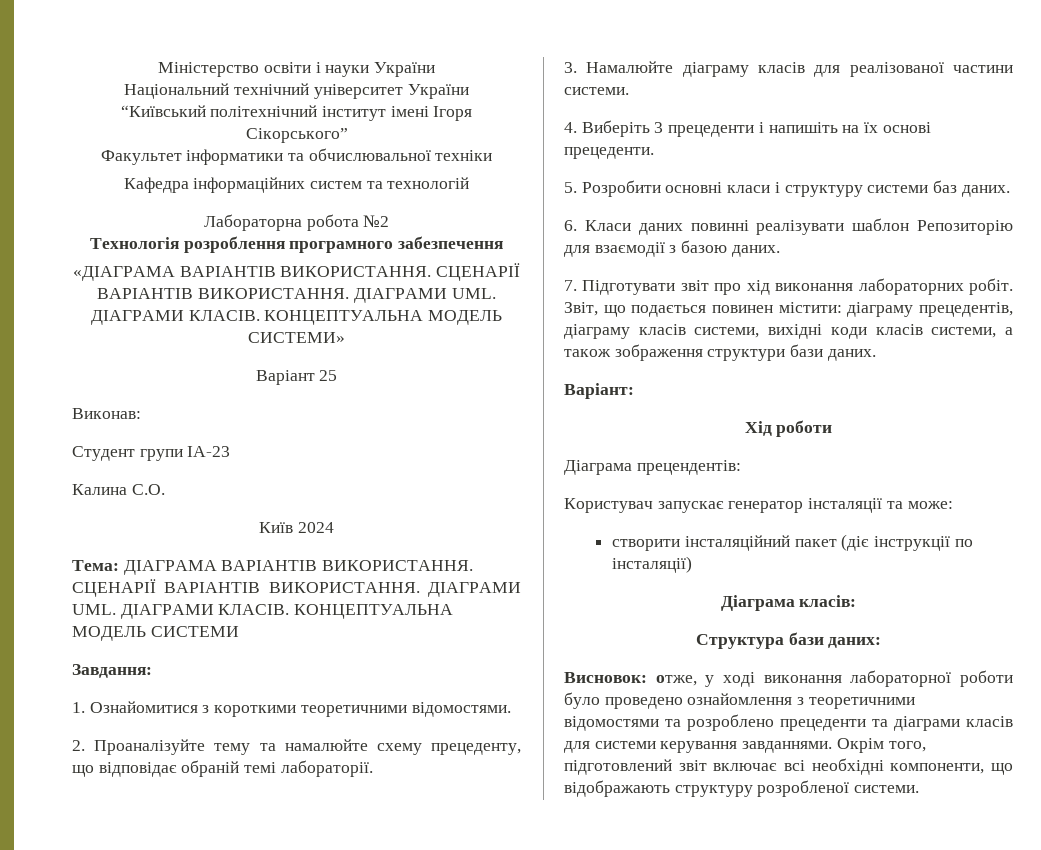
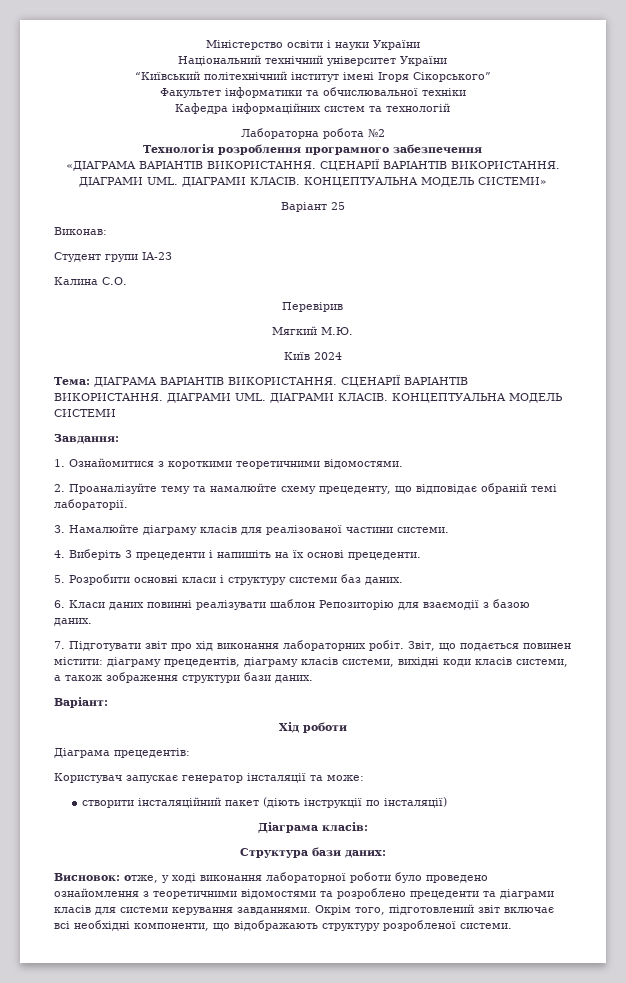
+ Перевірив
+ Мягкий М.Ю.
- Діаграма прецендентів:
+ Діаграма прецедентів:
- створити інсталяційний пакет (діє інструкції по інсталяції)
+ створити інсталяційний пакет (діють інструкції по інсталяції)

